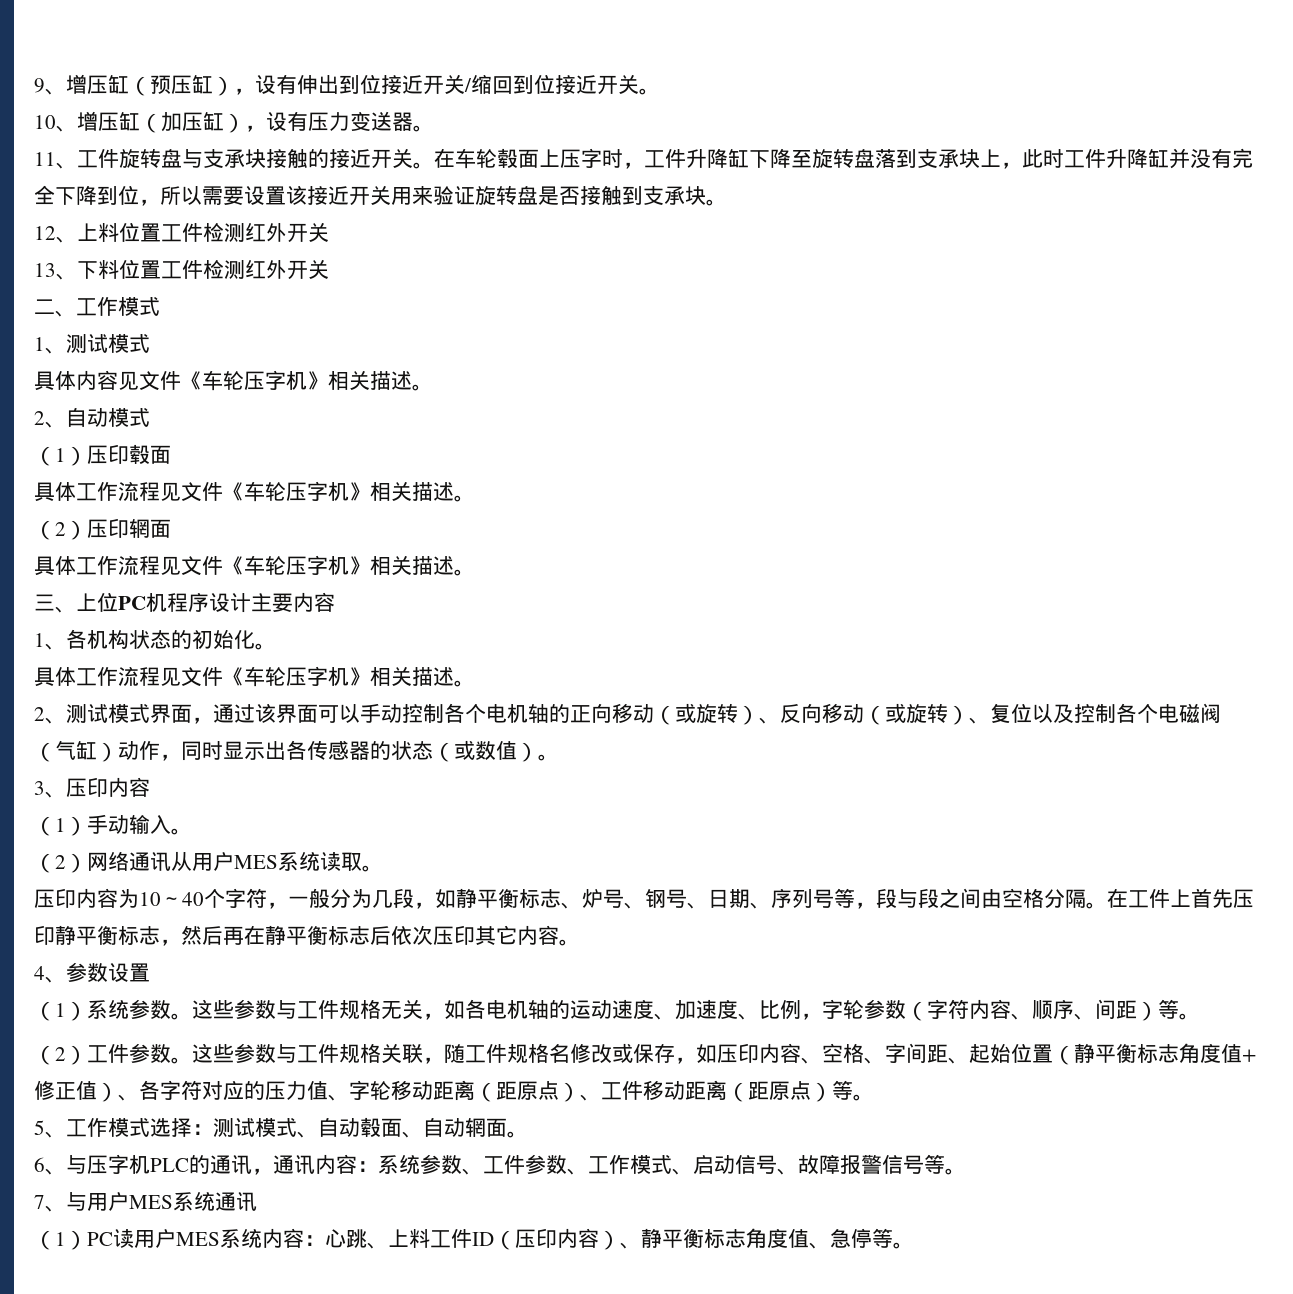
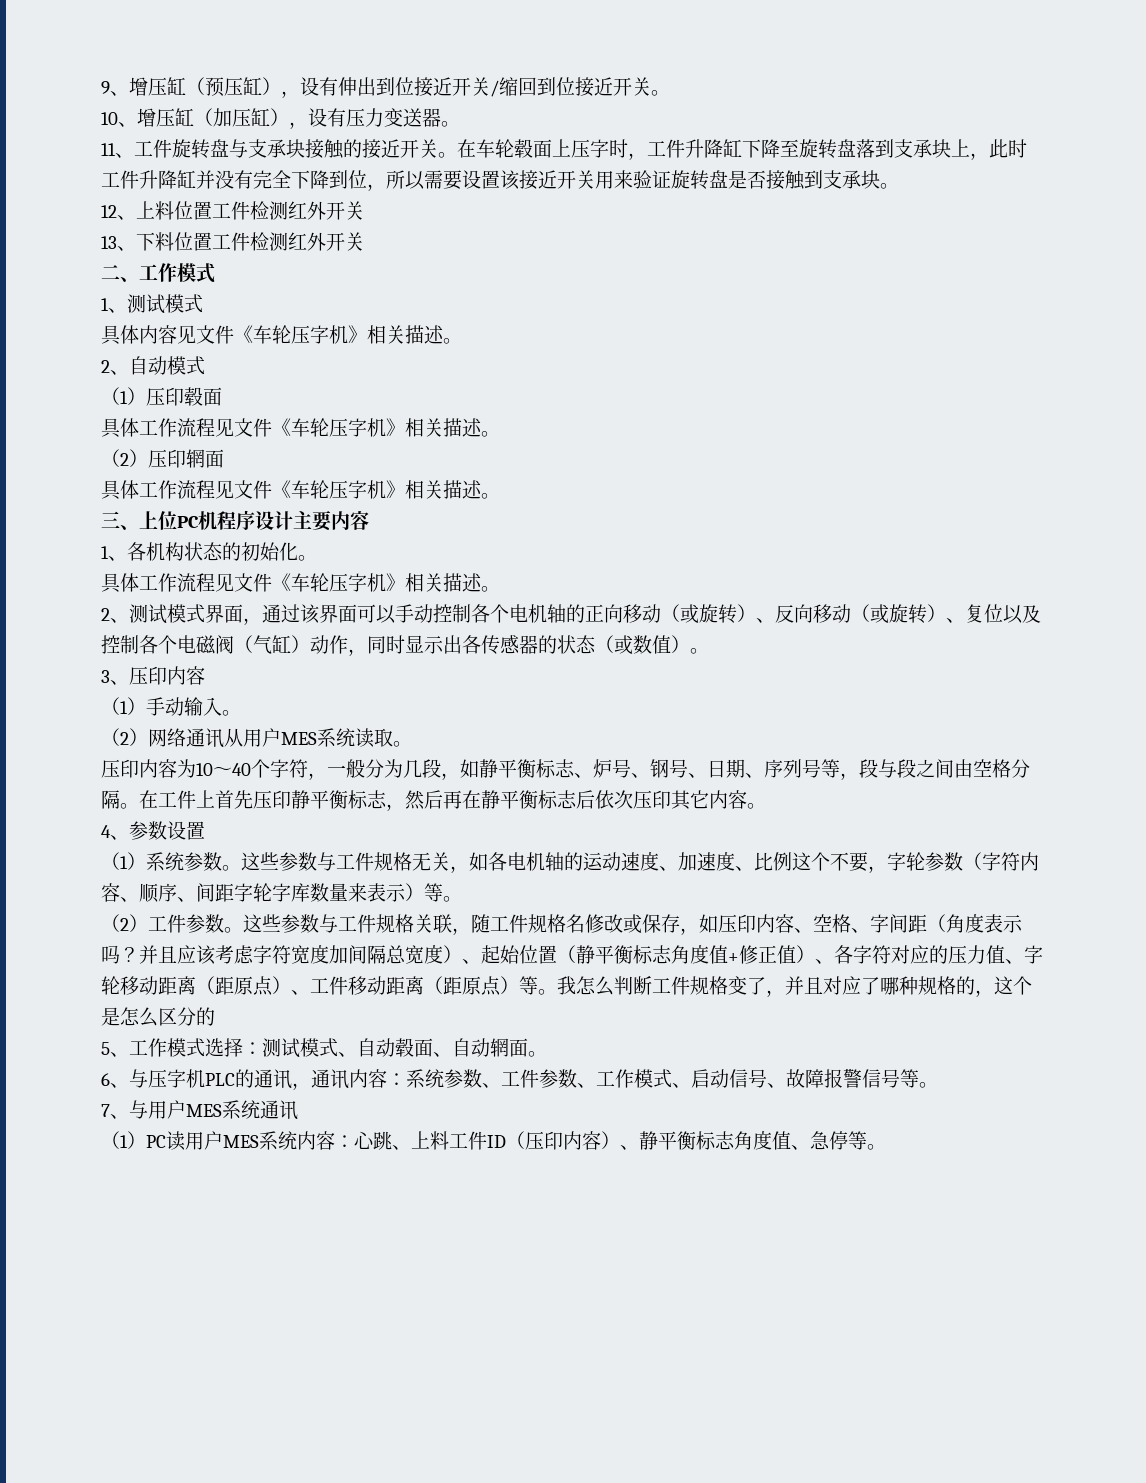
- 这些参数与工件规格无关，如各电机轴的运动速度、加速度、比例，字轮参数（字符内容、顺序、间距）等。
+ 这些参数与工件规格无关，如各电机轴的运动速度、加速度、比例这个不要，字轮参数（字符内容、顺序、间距字轮字库数量来表示）等。
- 这些参数与工件规格关联，随工件规格名修改或保存，如压印内容、空格、字间距、起始位置（静平衡标志角度值+修正值）、各字符对应的压力值、字轮移动距离（距原点）、工件移动距离（距原点）等。
+ 这些参数与工件规格关联，随工件规格名修改或保存，如压印内容、空格、字间距（角度表示吗？并且应该考虑字符宽度加间隔总宽度）、起始位置（静平衡标志角度值+修正值）、各字符对应的压力值、字轮移动距离（距原点）、工件移动距离（距原点）等。我怎么判断工件规格变了，并且对应了哪种规格的，这个是怎么区分的

